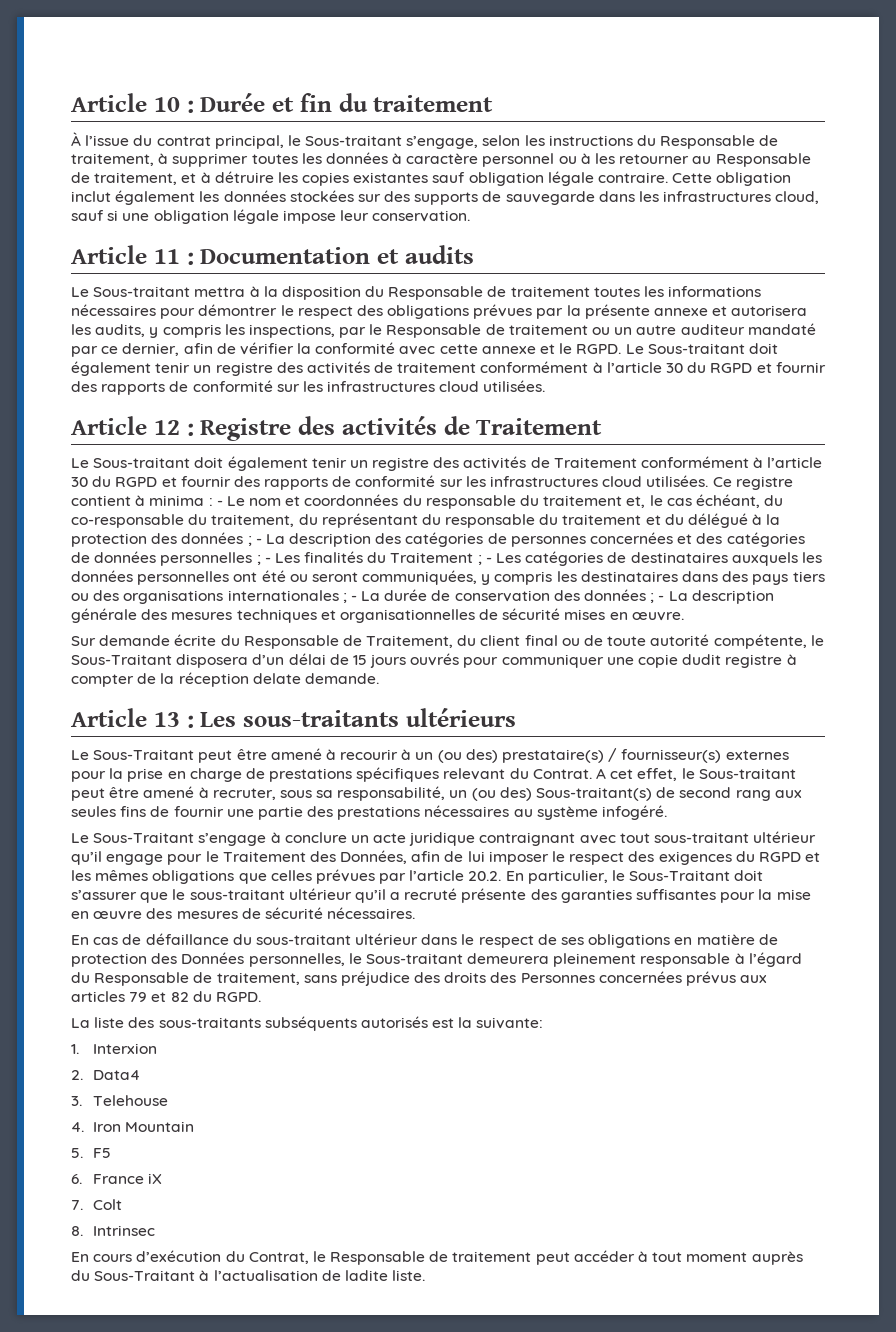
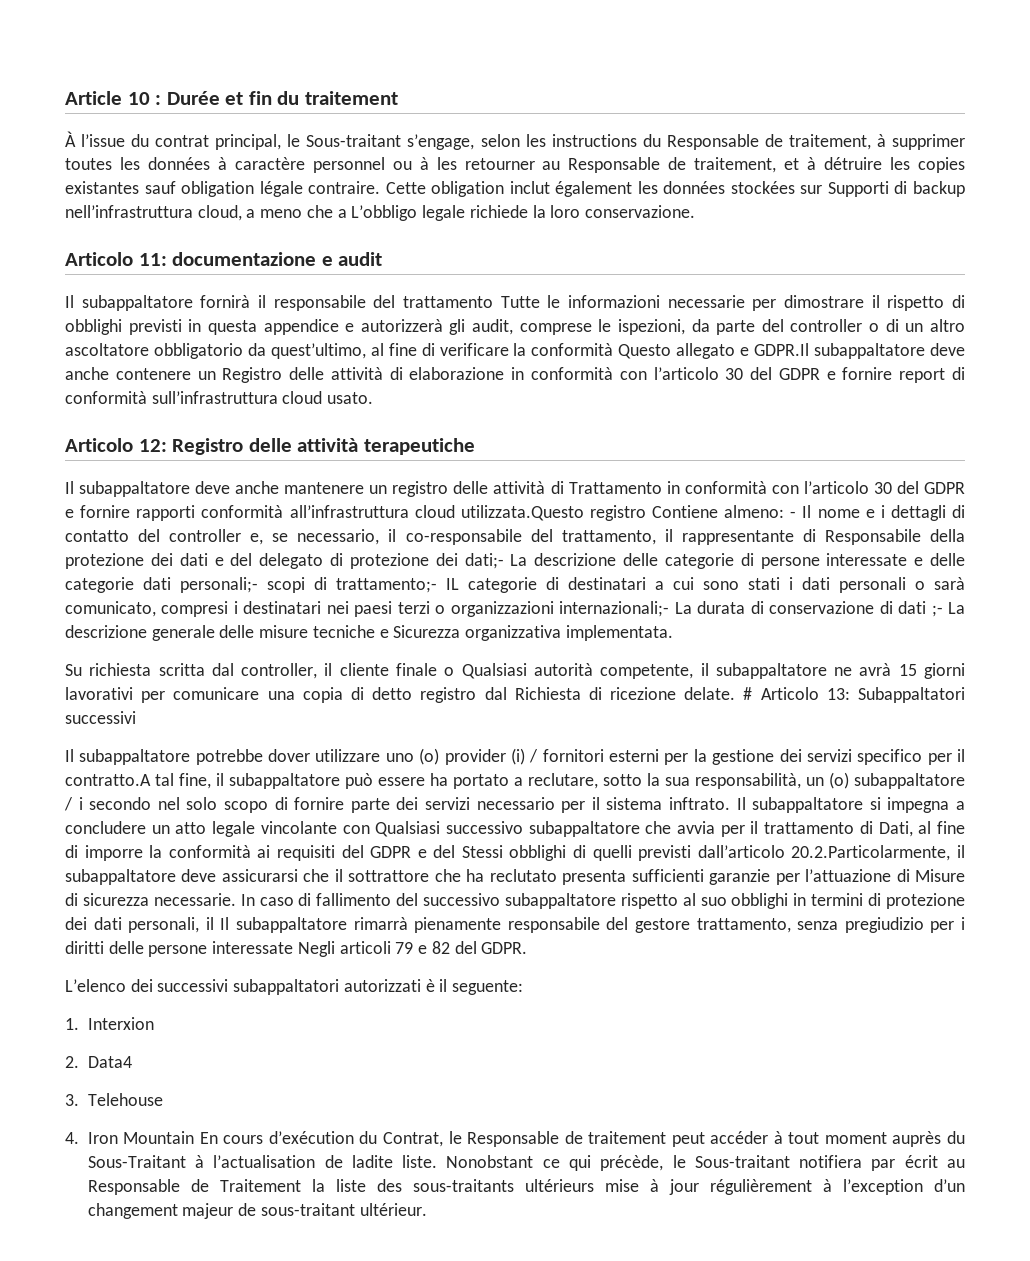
- Cette obligation inclut également les données stockées sur des supports de sauvegarde dans les infrastructures cloud, sauf si une obligation légale impose leur conservation.
- Article 11 : Documentation et audits
- Le Sous-traitant mettra à la disposition du Responsable de traitement toutes les informations nécessaires pour démontrer le respect des obligations prévues par la présente annexe et autorisera les audits, y compris les inspections, par le Responsable de traitement ou un autre auditeur mandaté par ce dernier, afin de vérifier la conformité avec cette annexe et le RGPD. Le Sous-traitant doit également tenir un registre des activités de traitement conformément à l’article 30 du RGPD et fournir des rapports de conformité sur les infrastructures cloud utilisées.
- Article 12 : Registre des activités de Traitement
- Le Sous-traitant doit également tenir un registre des activités de Traitement conformément à l’article 30 du RGPD et fournir des rapports de conformité sur les infrastructures cloud utilisées. Ce registre contient à minima : - Le nom et coordonnées du responsable du traitement et, le cas échéant, du co-responsable du traitement, du représentant du responsable du traitement et du délégué à la protection des données ; - La description des catégories de personnes concernées et des catégories de données personnelles ; - Les finalités du Traitement ; - Les catégories de destinataires auxquels les données personnelles ont été ou seront communiquées, y compris les destinataires dans des pays tiers ou des organisations internationales ; - La durée de conservation des données ; - La description générale des mesures techniques et organisationnelles de sécurité mises en œuvre.
- Sur demande écrite du Responsable de Traitement, du client final ou de toute autorité compétente, le Sous-Traitant disposera d’un délai de 15 jours ouvrés pour communiquer une copie dudit registre à compter de la réception delate demande.
- Article 13 : Les sous-traitants ultérieurs
- Le Sous-Traitant peut être amené à recourir à un (ou des) prestataire(s) / fournisseur(s) externes pour la prise en charge de prestations spécifiques relevant du Contrat. A cet effet, le Sous-traitant peut être amené à recruter, sous sa responsabilité, un (ou des) Sous-traitant(s) de second rang aux seules fins de fournir une partie des prestations nécessaires au système infogéré.
- Le Sous-Traitant s’engage à conclure un acte juridique contraignant avec tout sous-traitant ultérieur qu’il engage pour le Traitement des Données, afin de lui imposer le respect des exigences du RGPD et les mêmes obligations que celles prévues par l’article 20.2. En particulier, le Sous-Traitant doit s’assurer que le sous-traitant ultérieur qu’il a recruté présente des garanties suffisantes pour la mise en œuvre des mesures de sécurité nécessaires.
- En cas de défaillance du sous-traitant ultérieur dans le respect de ses obligations en matière de protection des Données personnelles, le Sous-traitant demeurera pleinement responsable à l’égard du Responsable de traitement, sans préjudice des droits des Personnes concernées prévus aux articles 79 et 82 du RGPD.
- La liste des sous-traitants subséquents autorisés est la suivante:
+ Cette obligation inclut également les données stockées sur Supporti di backup nell’infrastruttura cloud, a meno che a L’obbligo legale richiede la loro conservazione.
+ Articolo 11: documentazione e audit
+ Il subappaltatore fornirà il responsabile del trattamento Tutte le informazioni necessarie per dimostrare il rispetto di obblighi previsti in questa appendice e autorizzerà gli audit, comprese le ispezioni, da parte del controller o di un altro ascoltatore obbligatorio da quest’ultimo, al fine di verificare la conformità Questo allegato e GDPR.Il subappaltatore deve anche contenere un Registro delle attività di elaborazione in conformità con l’articolo 30 del GDPR e fornire report di conformità sull’infrastruttura cloud usato.
+ Articolo 12: Registro delle attività terapeutiche
+ Il subappaltatore deve anche mantenere un registro delle attività di Trattamento in conformità con l’articolo 30 del GDPR e fornire rapporti conformità all’infrastruttura cloud utilizzata.Questo registro Contiene almeno: - Il nome e i dettagli di contatto del controller e, se necessario, il co-responsabile del trattamento, il rappresentante di Responsabile della protezione dei dati e del delegato di protezione dei dati;- La descrizione delle categorie di persone interessate e delle categorie dati personali;- scopi di trattamento;- IL categorie di destinatari a cui sono stati i dati personali o sarà comunicato, compresi i destinatari nei paesi terzi o organizzazioni internazionali;- La durata di conservazione di dati ;- La descrizione generale delle misure tecniche e Sicurezza organizzativa implementata.
+ Su richiesta scritta dal controller, il cliente finale o Qualsiasi autorità competente, il subappaltatore ne avrà 15 giorni lavorativi per comunicare una copia di detto registro dal Richiesta di ricezione delate. # Articolo 13: Subappaltatori successivi
+ Il subappaltatore potrebbe dover utilizzare uno (o) provider (i) / fornitori esterni per la gestione dei servizi specifico per il contratto.A tal fine, il subappaltatore può essere ha portato a reclutare, sotto la sua responsabilità, un (o) subappaltatore / i secondo nel solo scopo di fornire parte dei servizi necessario per il sistema inftrato. Il subappaltatore si impegna a concludere un atto legale vincolante con Qualsiasi successivo subappaltatore che avvia per il trattamento di Dati, al fine di imporre la conformità ai requisiti del GDPR e del Stessi obblighi di quelli previsti dall’articolo 20.2.Particolarmente, il subappaltatore deve assicurarsi che il sottrattore che ha reclutato presenta sufficienti garanzie per l’attuazione di Misure di sicurezza necessarie. In caso di fallimento del successivo subappaltatore rispetto al suo obblighi in termini di protezione dei dati personali, il Il subappaltatore rimarrà pienamente responsabile del gestore trattamento, senza pregiudizio per i diritti delle persone interessate Negli articoli 79 e 82 del GDPR.
+ L’elenco dei successivi subappaltatori autorizzati è il seguente:
- 4. Iron Mountain
- 5. F5
- 6. France iX
- 7. Colt
- 8. Intrinsec
- En cours d’exécution du Contrat, le Responsable de traitement peut accéder à tout moment auprès du Sous-Traitant à l’actualisation de ladite liste.
+ 4. Iron Mountain En cours d’exécution du Contrat, le Responsable de traitement peut accéder à tout moment auprès du Sous-Traitant à l’actualisation de ladite liste.
+ Nonobstant ce qui précède, le Sous-traitant notifiera par écrit au Responsable de Traitement la liste des sous-traitants ultérieurs mise à jour régulièrement à l’exception d’un changement majeur de sous-traitant ultérieur.

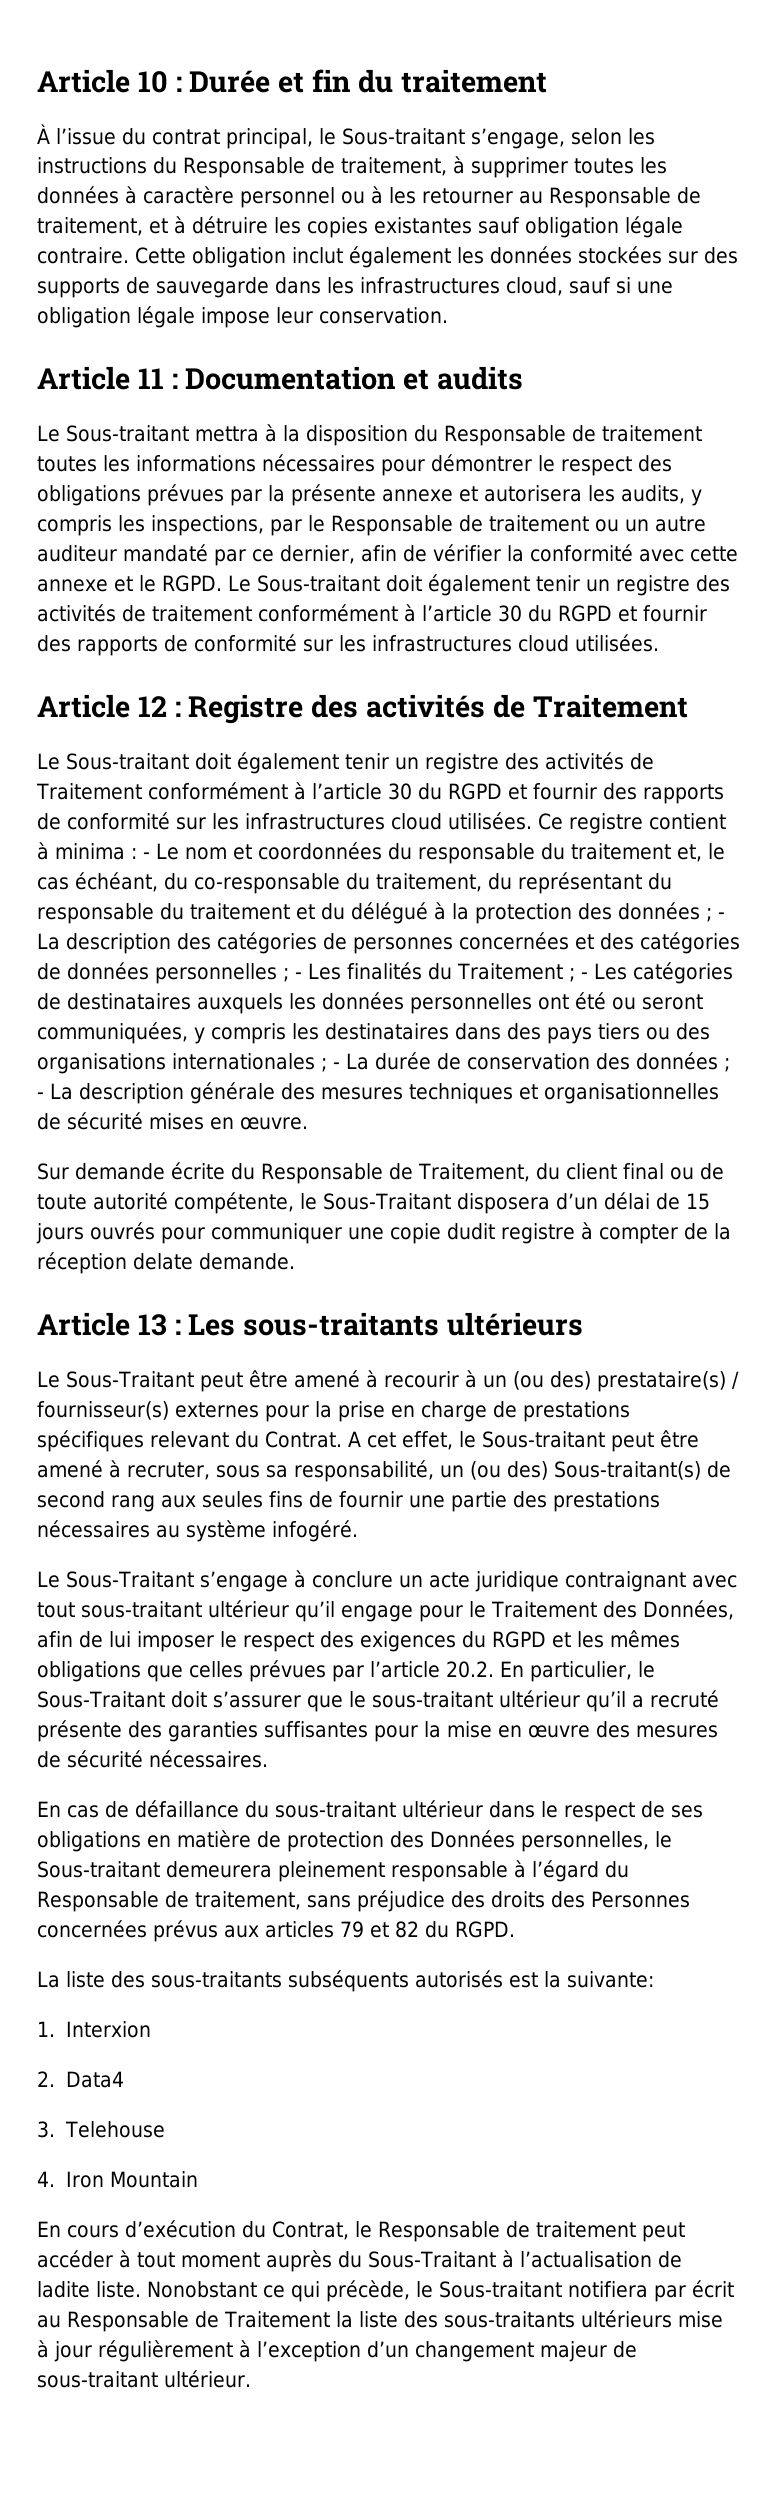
- Cette obligation inclut également les données stockées sur Supporti di backup nell’infrastruttura cloud, a meno che a L’obbligo legale richiede la loro conservazione.
- Articolo 11: documentazione e audit
- Il subappaltatore fornirà il responsabile del trattamento Tutte le informazioni necessarie per dimostrare il rispetto di obblighi previsti in questa appendice e autorizzerà gli audit, comprese le ispezioni, da parte del controller o di un altro ascoltatore obbligatorio da quest’ultimo, al fine di verificare la conformità Questo allegato e GDPR.Il subappaltatore deve anche contenere un Registro delle attività di elaborazione in conformità con l’articolo 30 del GDPR e fornire report di conformità sull’infrastruttura cloud usato.
- Articolo 12: Registro delle attività terapeutiche
- Il subappaltatore deve anche mantenere un registro delle attività di Trattamento in conformità con l’articolo 30 del GDPR e fornire rapporti conformità all’infrastruttura cloud utilizzata.Questo registro Contiene almeno: - Il nome e i dettagli di contatto del controller e, se necessario, il co-responsabile del trattamento, il rappresentante di Responsabile della protezione dei dati e del delegato di protezione dei dati;- La descrizione delle categorie di persone interessate e delle categorie dati personali;- scopi di trattamento;- IL categorie di destinatari a cui sono stati i dati personali o sarà comunicato, compresi i destinatari nei paesi terzi o organizzazioni internazionali;- La durata di conservazione di dati ;- La descrizione generale delle misure tecniche e Sicurezza organizzativa implementata.
- Su richiesta scritta dal controller, il cliente finale o Qualsiasi autorità competente, il subappaltatore ne avrà 15 giorni lavorativi per comunicare una copia di detto registro dal Richiesta di ricezione delate. # Articolo 13: Subappaltatori successivi
- Il subappaltatore potrebbe dover utilizzare uno (o) provider (i) / fornitori esterni per la gestione dei servizi specifico per il contratto.A tal fine, il subappaltatore può essere ha portato a reclutare, sotto la sua responsabilità, un (o) subappaltatore / i secondo nel solo scopo di fornire parte dei servizi necessario per il sistema inftrato. Il subappaltatore si impegna a concludere un atto legale vincolante con Qualsiasi successivo subappaltatore che avvia per il trattamento di Dati, al fine di imporre la conformità ai requisiti del GDPR e del Stessi obblighi di quelli previsti dall’articolo 20.2.Particolarmente, il subappaltatore deve assicurarsi che il sottrattore che ha reclutato presenta sufficienti garanzie per l’attuazione di Misure di sicurezza necessarie. In caso di fallimento del successivo subappaltatore rispetto al suo obblighi in termini di protezione dei dati personali, il Il subappaltatore rimarrà pienamente responsabile del gestore trattamento, senza pregiudizio per i diritti delle persone interessate Negli articoli 79 e 82 del GDPR.
- L’elenco dei successivi subappaltatori autorizzati è il seguente:
+ Cette obligation inclut également les données stockées sur des supports de sauvegarde dans les infrastructures cloud, sauf si une obligation légale impose leur conservation.
+ Article 11 : Documentation et audits
+ Le Sous-traitant mettra à la disposition du Responsable de traitement toutes les informations nécessaires pour démontrer le respect des obligations prévues par la présente annexe et autorisera les audits, y compris les inspections, par le Responsable de traitement ou un autre auditeur mandaté par ce dernier, afin de vérifier la conformité avec cette annexe et le RGPD. Le Sous-traitant doit également tenir un registre des activités de traitement conformément à l’article 30 du RGPD et fournir des rapports de conformité sur les infrastructures cloud utilisées.
+ Article 12 : Registre des activités de Traitement
+ Le Sous-traitant doit également tenir un registre des activités de Traitement conformément à l’article 30 du RGPD et fournir des rapports de conformité sur les infrastructures cloud utilisées. Ce registre contient à minima : - Le nom et coordonnées du responsable du traitement et, le cas échéant, du co-responsable du traitement, du représentant du responsable du traitement et du délégué à la protection des données ; - La description des catégories de personnes concernées et des catégories de données personnelles ; - Les finalités du Traitement ; - Les catégories de destinataires auxquels les données personnelles ont été ou seront communiquées, y compris les destinataires dans des pays tiers ou des organisations internationales ; - La durée de conservation des données ; - La description générale des mesures techniques et organisationnelles de sécurité mises en œuvre.
+ Sur demande écrite du Responsable de Traitement, du client final ou de toute autorité compétente, le Sous-Traitant disposera d’un délai de 15 jours ouvrés pour communiquer une copie dudit registre à compter de la réception delate demande.
+ Article 13 : Les sous-traitants ultérieurs
+ Le Sous-Traitant peut être amené à recourir à un (ou des) prestataire(s) / fournisseur(s) externes pour la prise en charge de prestations spécifiques relevant du Contrat. A cet effet, le Sous-traitant peut être amené à recruter, sous sa responsabilité, un (ou des) Sous-traitant(s) de second rang aux seules fins de fournir une partie des prestations nécessaires au système infogéré.
+ Le Sous-Traitant s’engage à conclure un acte juridique contraignant avec tout sous-traitant ultérieur qu’il engage pour le Traitement des Données, afin de lui imposer le respect des exigences du RGPD et les mêmes obligations que celles prévues par l’article 20.2. En particulier, le Sous-Traitant doit s’assurer que le sous-traitant ultérieur qu’il a recruté présente des garanties suffisantes pour la mise en œuvre des mesures de sécurité nécessaires.
+ En cas de défaillance du sous-traitant ultérieur dans le respect de ses obligations en matière de protection des Données personnelles, le Sous-traitant demeurera pleinement responsable à l’égard du Responsable de traitement, sans préjudice des droits des Personnes concernées prévus aux articles 79 et 82 du RGPD.
+ La liste des sous-traitants subséquents autorisés est la suivante:
- 4. Iron Mountain En cours d’exécution du Contrat, le Responsable de traitement peut accéder à tout moment auprès du Sous-Traitant à l’actualisation de ladite liste.
+ 4. Iron Mountain
+ En cours d’exécution du Contrat, le Responsable de traitement peut accéder à tout moment auprès du Sous-Traitant à l’actualisation de ladite liste.

